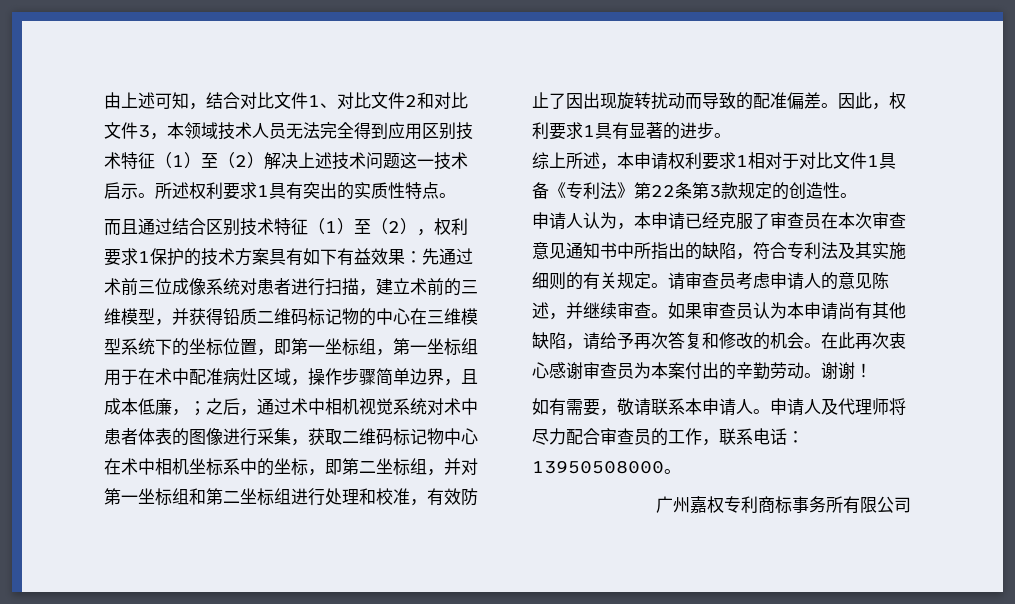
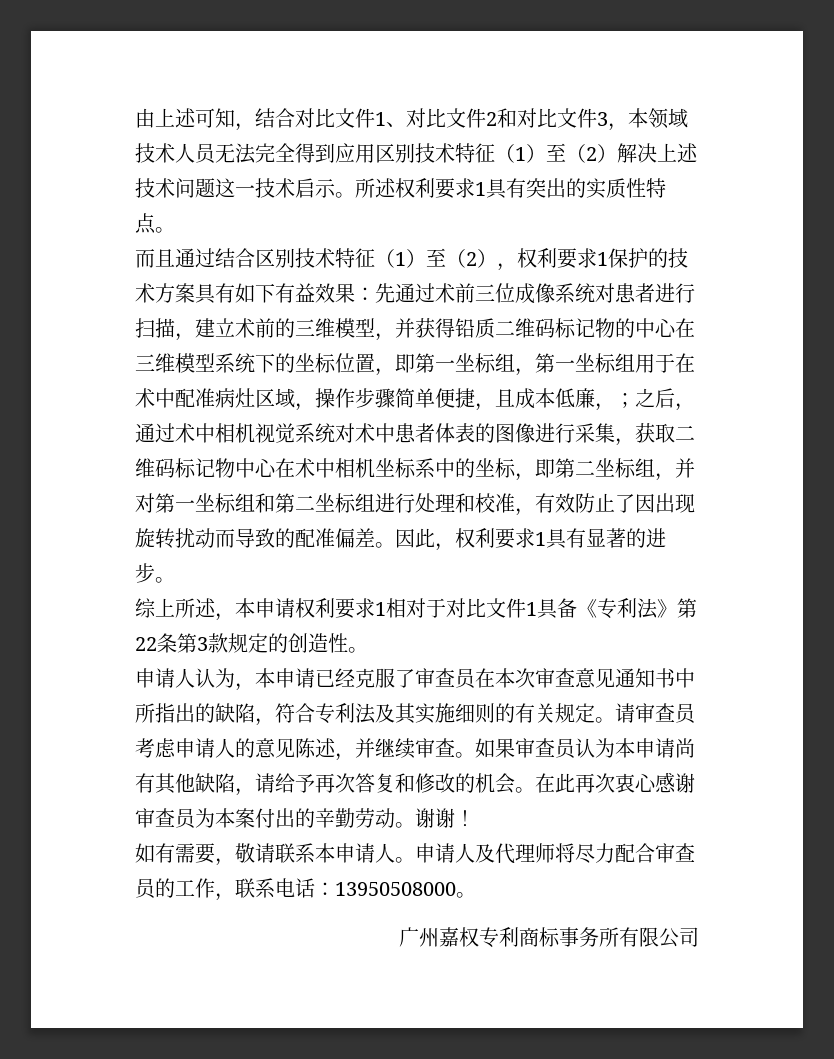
- 先通过术前三位成像系统对患者进行扫描，建立术前的三维模型，并获得铅质二维码标记物的中心在三维模型系统下的坐标位置，即第一坐标组，第一坐标组用于在术中配准病灶区域，操作步骤简单边界，且成本低廉，；
+ 先通过术前三位成像系统对患者进行扫描，建立术前的三维模型，并获得铅质二维码标记物的中心在三维模型系统下的坐标位置，即第一坐标组，第一坐标组用于在术中配准病灶区域，操作步骤简单便捷，且成本低廉，；

